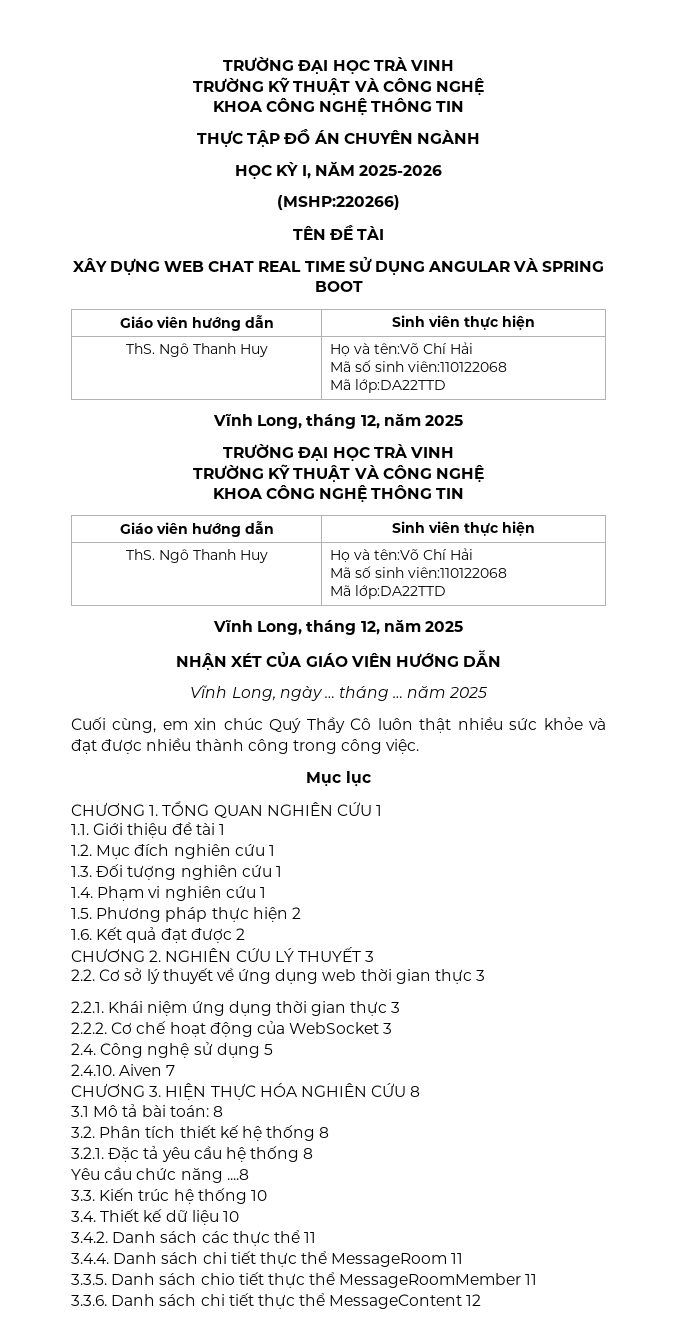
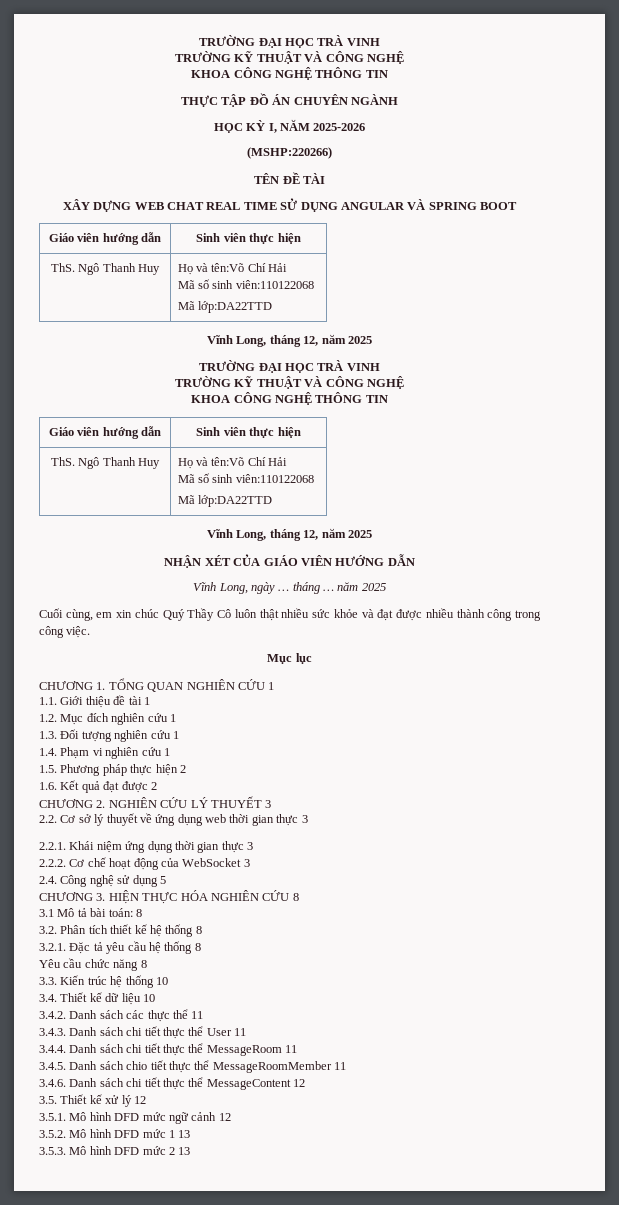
- 2.4.10. Aiven 7
- Yêu cầu chức năng ....8
+ Yêu cầu chức năng 8
+ 3.4.3. Danh sách chi tiết thực thể User 11
- 3.3.5. Danh sách chio tiết thực thể MessageRoomMember 11
+ 3.4.5. Danh sách chio tiết thực thể MessageRoomMember 11
- 3.3.6. Danh sách chi tiết thực thể MessageContent 12
+ 3.4.6. Danh sách chi tiết thực thể MessageContent 12
+ 3.5. Thiết kế xử lý 12
+ 3.5.1. Mô hình DFD mức ngữ cảnh 12
+ 3.5.2. Mô hình DFD mức 1 13
+ 3.5.3. Mô hình DFD mức 2 13

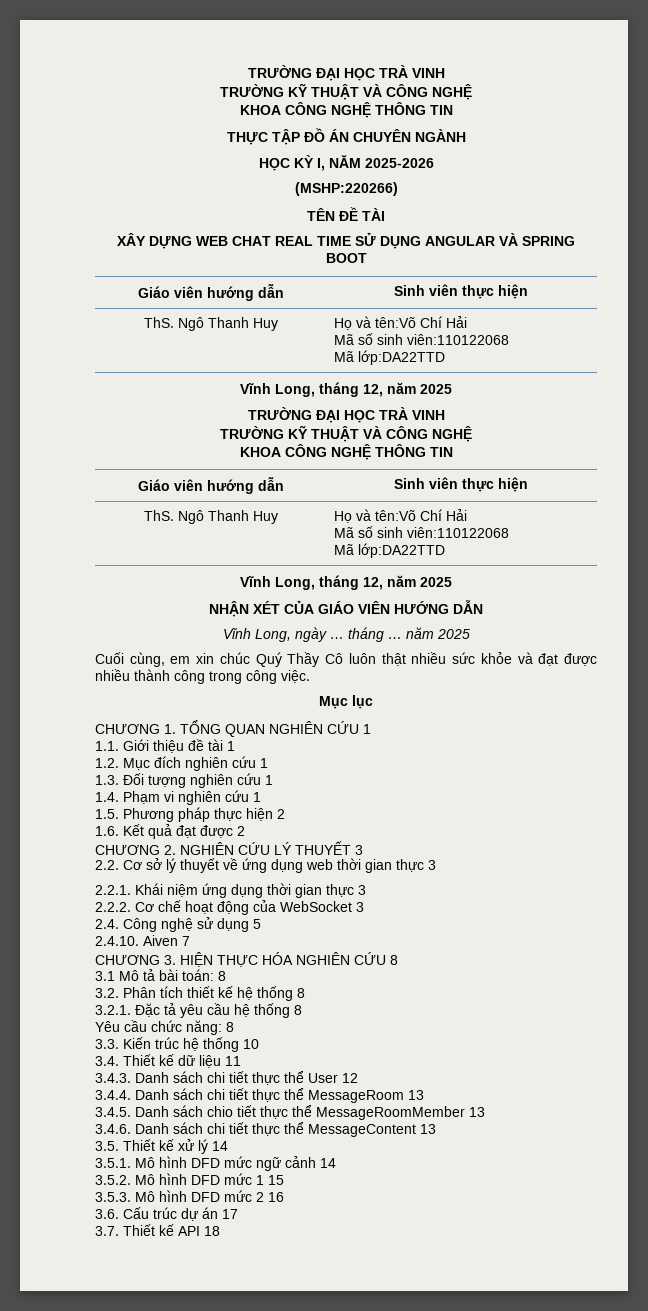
+ 2.4.10. Aiven 7
- Yêu cầu chức năng 8
+ Yêu cầu chức năng: 8
- 3.4. Thiết kế dữ liệu 10
- 3.4.2. Danh sách các thực thể 11
+ 3.4. Thiết kế dữ liệu 11
- 3.4.3. Danh sách chi tiết thực thể User 11
+ 3.4.3. Danh sách chi tiết thực thể User 12
- 3.4.4. Danh sách chi tiết thực thể MessageRoom 11
+ 3.4.4. Danh sách chi tiết thực thể MessageRoom 13
- 3.4.5. Danh sách chio tiết thực thể MessageRoomMember 11
+ 3.4.5. Danh sách chio tiết thực thể MessageRoomMember 13
- 3.4.6. Danh sách chi tiết thực thể MessageContent 12
+ 3.4.6. Danh sách chi tiết thực thể MessageContent 13
- 3.5. Thiết kế xử lý 12
+ 3.5. Thiết kế xử lý 14
- 3.5.1. Mô hình DFD mức ngữ cảnh 12
+ 3.5.1. Mô hình DFD mức ngữ cảnh 14
- 3.5.2. Mô hình DFD mức 1 13
+ 3.5.2. Mô hình DFD mức 1 15
- 3.5.3. Mô hình DFD mức 2 13
+ 3.5.3. Mô hình DFD mức 2 16
+ 3.6. Cấu trúc dự án 17
+ 3.7. Thiết kế API 18

